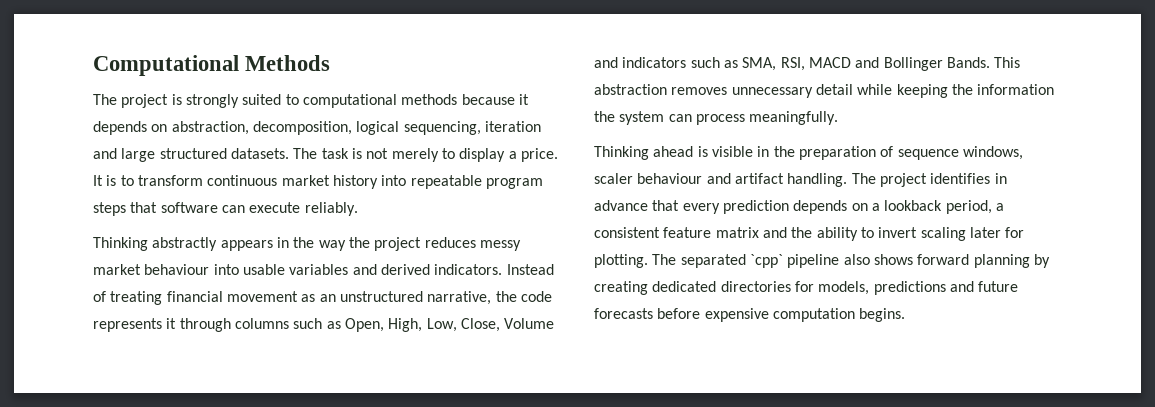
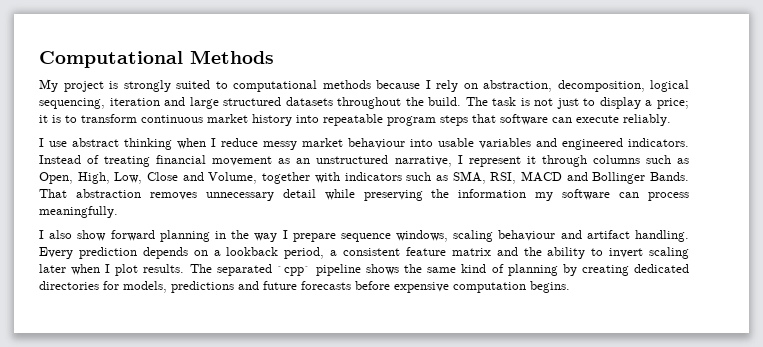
- The project is strongly suited to computational methods because it depends on abstraction, decomposition, logical sequencing, iteration and large structured datasets.
+ My project is strongly suited to computational methods because I rely on abstraction, decomposition, logical sequencing, iteration and large structured datasets throughout the build.
- The task is not merely to display a price. It is to transform continuous market history into repeatable program steps that software can execute reliably.
+ The task is not just to display a price; it is to transform continuous market history into repeatable program steps that software can execute reliably.
- Thinking abstractly appears in the way the project reduces messy market behaviour into usable variables and derived indicators.
+ I use abstract thinking when I reduce messy market behaviour into usable variables and engineered indicators.
- Instead of treating financial movement as an unstructured narrative, the code represents it through columns such as Open, High, Low, Close, Volume and indicators such as SMA, RSI, MACD and Bollinger Bands.
+ Instead of treating financial movement as an unstructured narrative, I represent it through columns such as Open, High, Low, Close and Volume, together with indicators such as SMA, RSI, MACD and Bollinger Bands.
- This abstraction removes unnecessary detail while keeping the information the system can process meaningfully.
+ That abstraction removes unnecessary detail while preserving the information my software can process meaningfully.
- Thinking ahead is visible in the preparation of sequence windows, scaler behaviour and artifact handling.
+ I also show forward planning in the way I prepare sequence windows, scaling behaviour and artifact handling.
- The project identifies in advance that every prediction depends on a lookback period, a consistent feature matrix and the ability to invert scaling later for plotting. The separated `cpp` pipeline also shows forward planning by creating dedicated directories for models, predictions and future forecasts before expensive computation begins.
+ Every prediction depends on a lookback period, a consistent feature matrix and the ability to invert scaling later when I plot results. The separated `cpp` pipeline shows the same kind of planning by creating dedicated directories for models, predictions and future forecasts before expensive computation begins.

